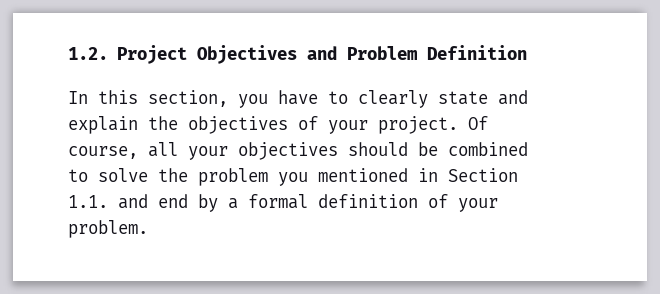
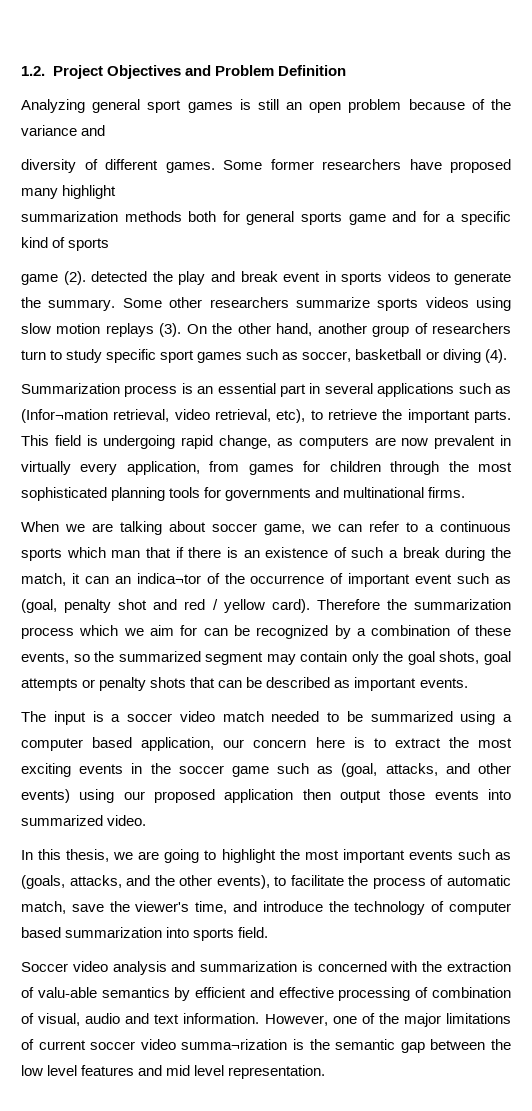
- In this section, you have to clearly state and explain the objectives of your project. Of course, all your objectives should be combined to solve the problem you mentioned in Section 1.1. and end by a formal definition of your problem.
+ Analyzing general sport games is still an open problem because of the variance and
+ diversity of different games. Some former researchers have proposed many highlight
+ summarization methods both for general sports game and for a specific kind of sports
+ game (2). detected the play and break event in sports videos to generate the summary. Some other researchers summarize sports videos using slow motion replays (3). On the other hand, another group of researchers turn to study specific sport games such as soccer, basketball or diving (4).
+ Summarization process is an essential part in several applications such as (Infor¬mation retrieval, video retrieval, etc), to retrieve the important parts. This field is undergoing rapid change, as computers are now prevalent in virtually every application, from games for children through the most sophisticated planning tools for governments and multinational firms.
+ When we are talking about soccer game, we can refer to a continuous sports which man that if there is an existence of such a break during the match, it can an indica¬tor of the occurrence of important event such as (goal, penalty shot and red / yellow card). Therefore the summarization process which we aim for can be recognized by a combination of these events, so the summarized segment may contain only the goal shots, goal attempts or penalty shots that can be described as important events.
+ The input is a soccer video match needed to be summarized using a computer based application, our concern here is to extract the most exciting events in the soccer game such as (goal, attacks, and other events) using our proposed application then output those events into summarized video.
+ In this thesis, we are going to highlight the most important events such as (goals, attacks, and the other events), to facilitate the process of automatic match, save the viewer's time, and introduce the technology of computer based summarization into sports field.
+ Soccer video analysis and summarization is concerned with the extraction of valu-able semantics by efficient and effective processing of combination of visual, audio and text information. However, one of the major limitations of current soccer video summa¬rization is the semantic gap between the low level features and mid level representation.

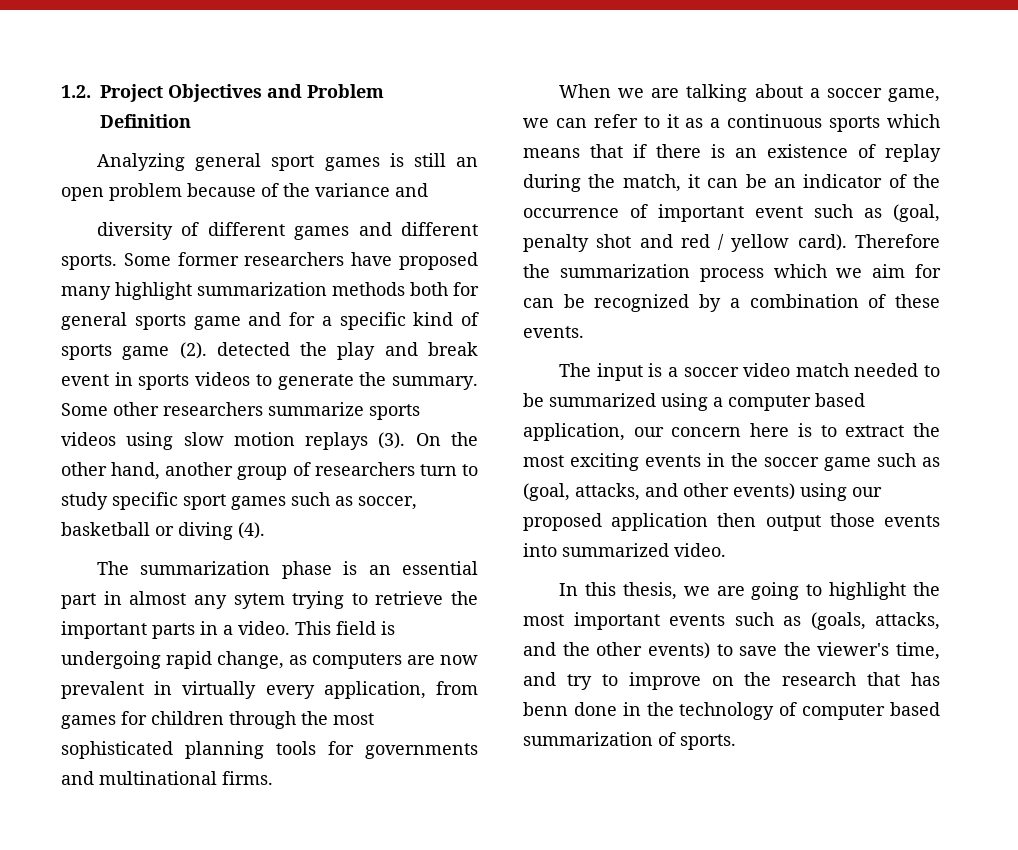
- diversity of different games.
+ diversity of different games and different sports.
- Some former researchers have proposed many highlight
- summarization methods both for general sports game and for a specific kind of sports
- game (2). detected the play and break event in sports videos to generate the summary.
+ Some former researchers have proposed many highlight summarization methods both for general sports game and for a specific kind of sports game (2). detected the play and break event in sports videos to generate the summary.
- Summarization process is an essential part in several applications such as (Infor¬mation retrieval, video retrieval, etc), to retrieve the important parts.
+ The summarization phase is an essential part in almost any sytem trying to retrieve the important parts in a video.
- When we are talking about soccer game, we can refer to a continuous sports which man that if there is an existence of such a break during the match, it can an indica¬tor of the occurrence of important event such as (goal, penalty shot and red / yellow card).
+ When we are talking about a soccer game, we can refer to it as a continuous sports which means that if there is an existence of replay during the match, it can be an indicator of the occurrence of important event such as (goal, penalty shot and red / yellow card).
- Therefore the summarization process which we aim for can be recognized by a combination of these events, so the summarized segment may contain only the goal shots, goal attempts or penalty shots that can be described as important events.
+ Therefore the summarization process which we aim for can be recognized by a combination of these events.
- In this thesis, we are going to highlight the most important events such as (goals, attacks, and the other events), to facilitate the process of automatic match, save the viewer's time, and introduce the technology of computer based summarization into sports field.
- Soccer video analysis and summarization is concerned with the extraction of valu-able semantics by efficient and effective processing of combination of visual, audio and text information. However, one of the major limitations of current soccer video summa¬rization is the semantic gap between the low level features and mid level representation.
+ In this thesis, we are going to highlight the most important events such as (goals, attacks, and the other events) to save the viewer's time, and try to improve on the research that has benn done in the technology of computer based summarization of sports.

